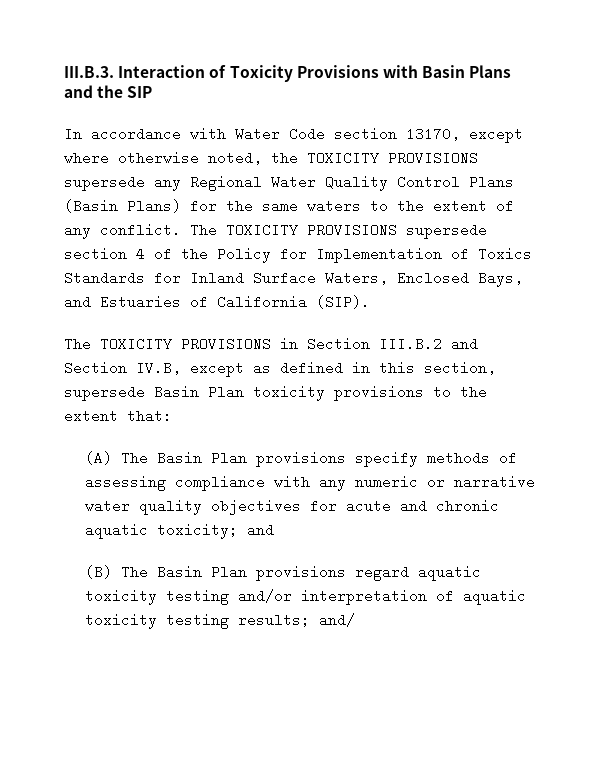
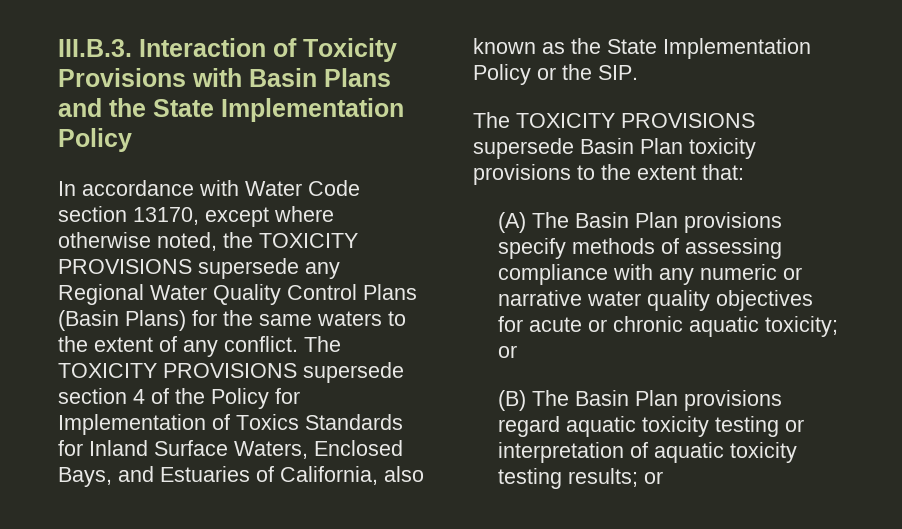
- III.B.3. Interaction of Toxicity Provisions with Basin Plans and the SIP
+ III.B.3. Interaction of Toxicity Provisions with Basin Plans and the State Implementation Policy
- The TOXICITY PROVISIONS supersede section 4 of the Policy for Implementation of Toxics Standards for Inland Surface Waters, Enclosed Bays, and Estuaries of California (SIP).
- The TOXICITY PROVISIONS in Section III.B.2 and Section IV.B, except as defined in this section, supersede Basin Plan toxicity provisions to the extent that:
+ The TOXICITY PROVISIONS supersede section 4 of the Policy for Implementation of Toxics Standards for Inland Surface Waters, Enclosed Bays, and Estuaries of California, also known as the State Implementation Policy or the SIP.
+ The TOXICITY PROVISIONS supersede Basin Plan toxicity provisions to the extent that:
- (A) The Basin Plan provisions specify methods of assessing compliance with any numeric or narrative water quality objectives for acute and chronic aquatic toxicity; and
+ (A) The Basin Plan provisions specify methods of assessing compliance with any numeric or narrative water quality objectives for acute or chronic aquatic toxicity; or
- (B) The Basin Plan provisions regard aquatic toxicity testing and/or interpretation of aquatic toxicity testing results; and/
+ (B) The Basin Plan provisions regard aquatic toxicity testing or interpretation of aquatic toxicity testing results; or

